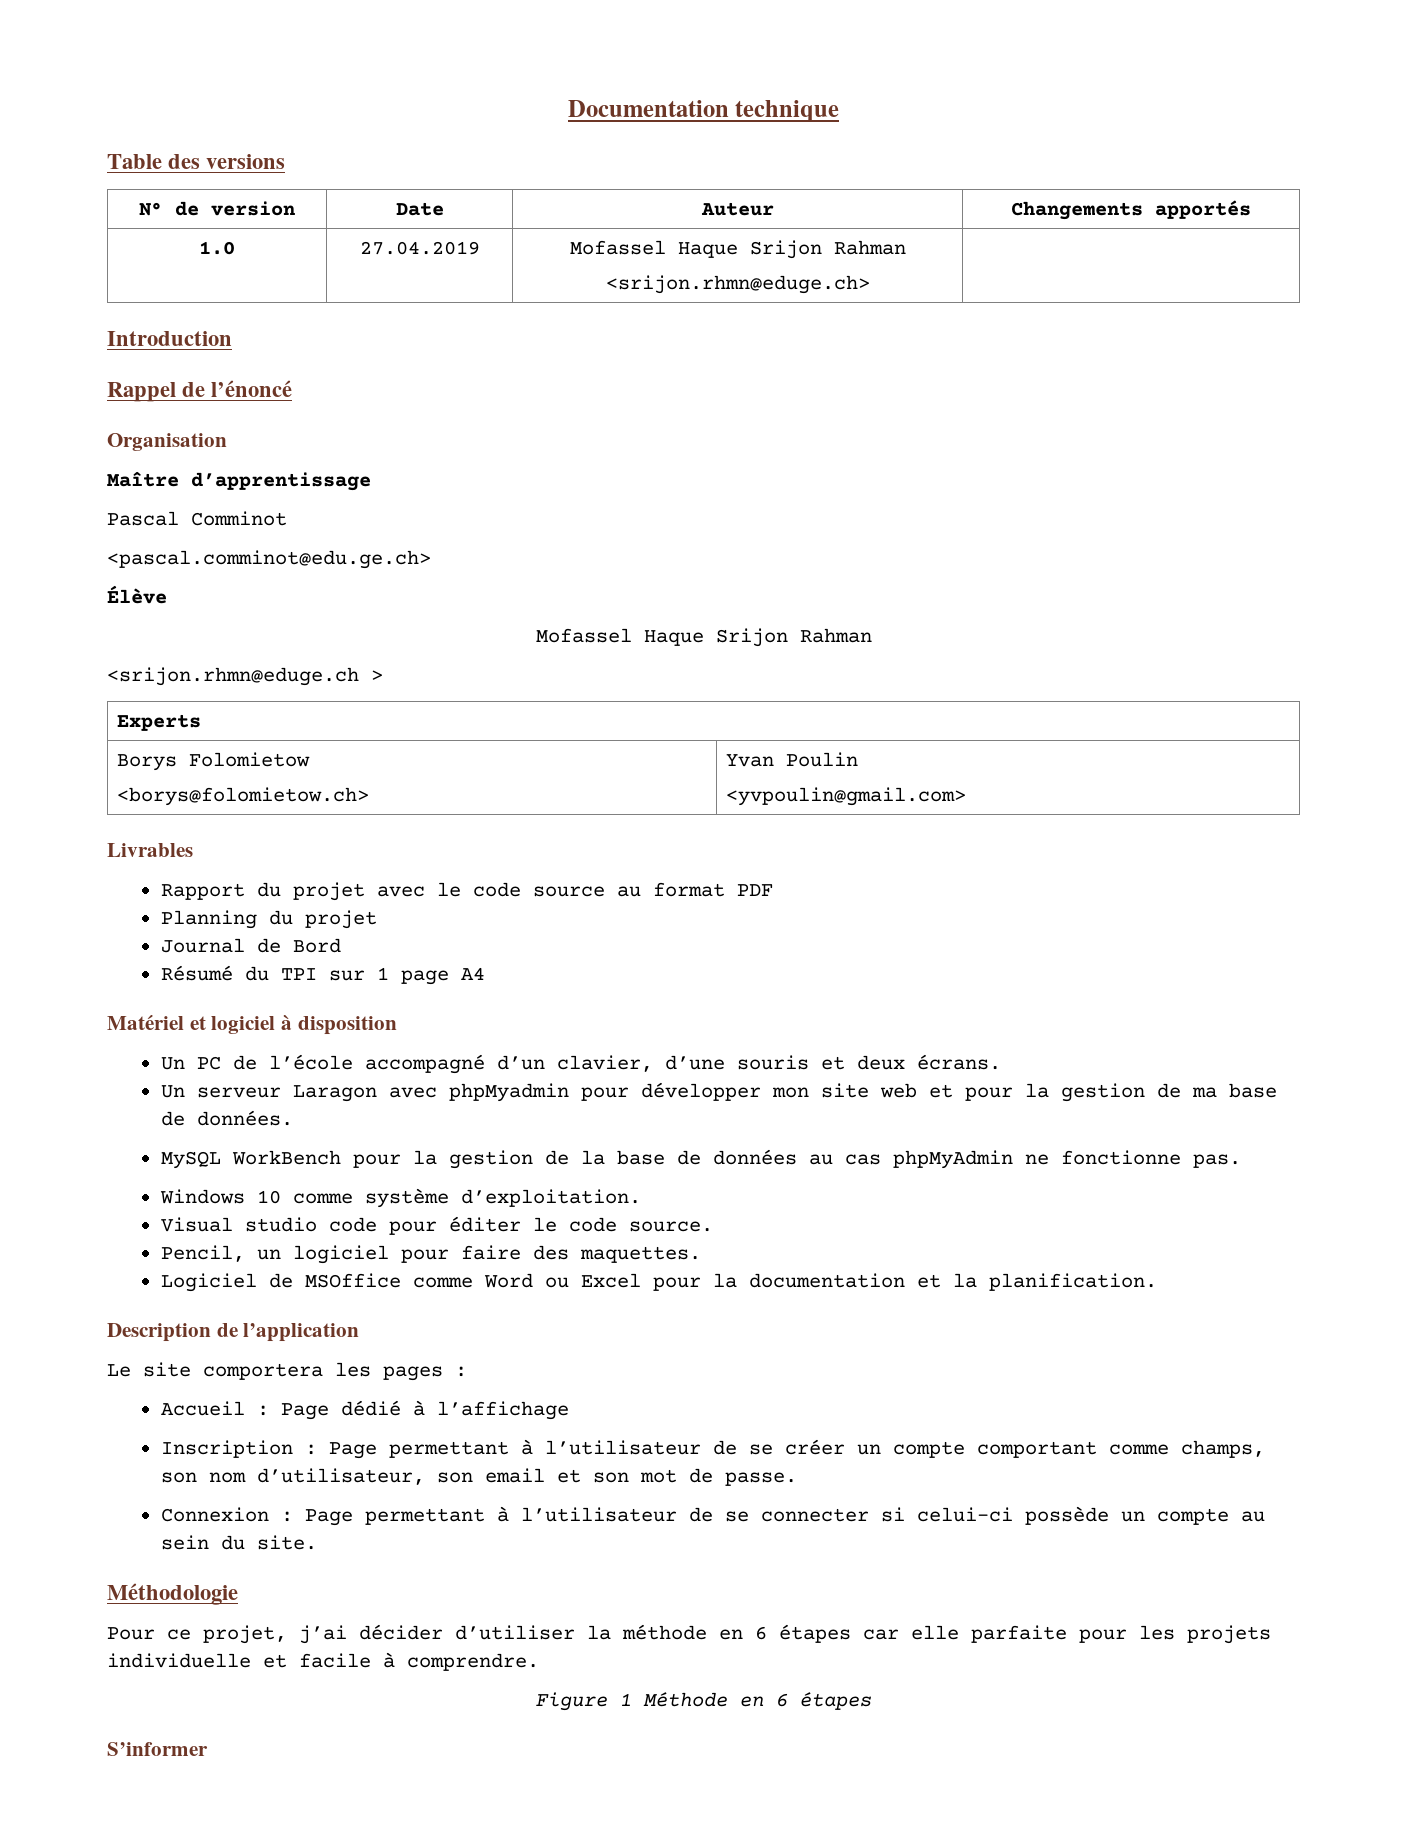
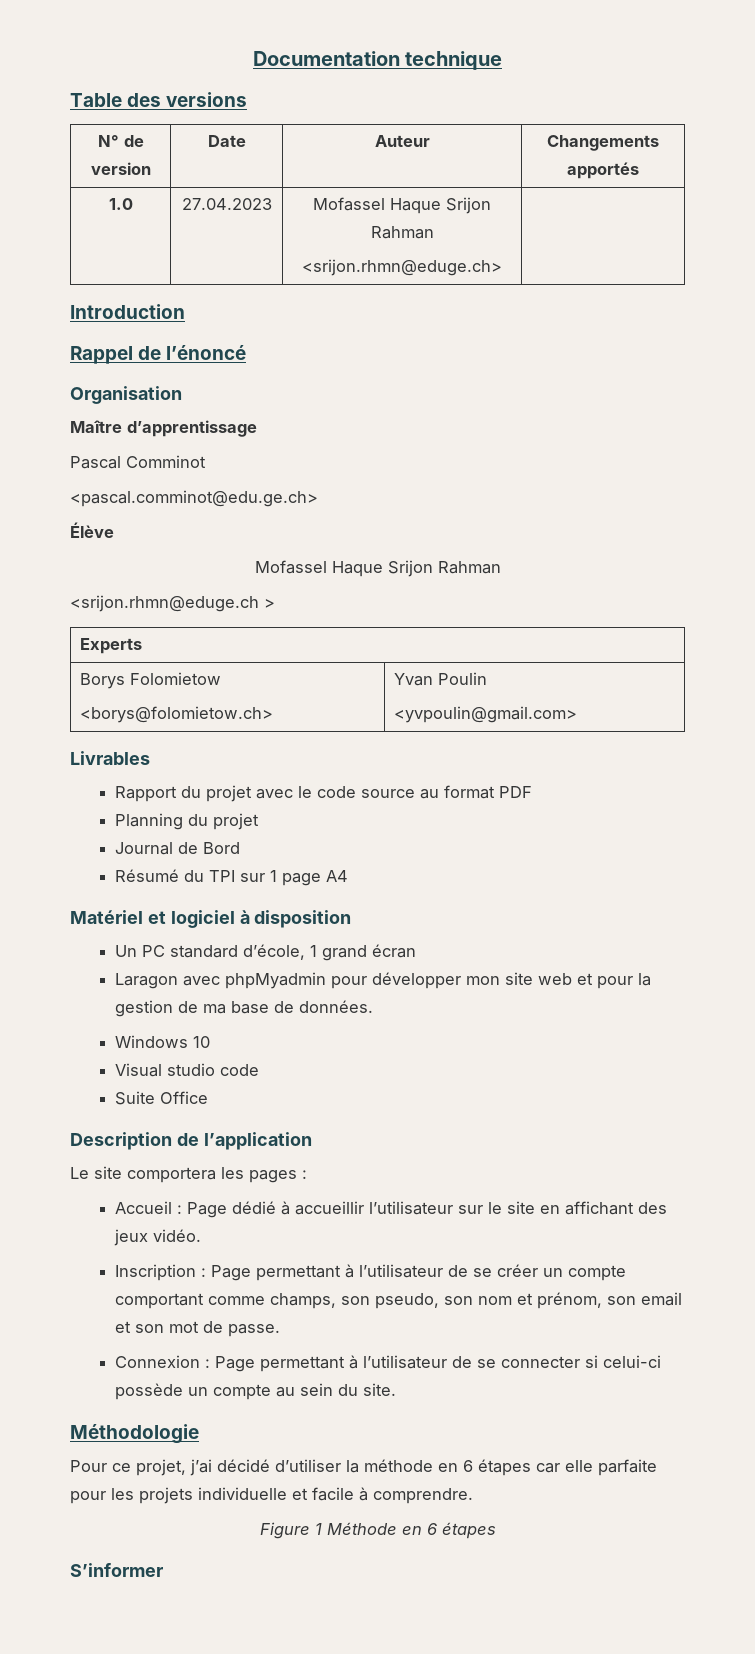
- 1.0 | 27.04.2019 | Mofassel Haque Srijon Rahman
+ 1.0 | 27.04.2023 | Mofassel Haque Srijon Rahman
- Un PC de l’école accompagné d’un clavier, d’une souris et deux écrans.
- Un serveur Laragon avec phpMyadmin pour développer mon site web et pour la gestion de ma base de données.
+ Un PC standard d’école, 1 grand écran
+ Laragon avec phpMyadmin pour développer mon site web et pour la gestion de ma base de données.
- MySQL WorkBench pour la gestion de la base de données au cas phpMyAdmin ne fonctionne pas.
- Windows 10 comme système d’exploitation.
+ Windows 10
- Visual studio code pour éditer le code source.
- Pencil, un logiciel pour faire des maquettes.
- Logiciel de MSOffice comme Word ou Excel pour la documentation et la planification.
+ Visual studio code
+ Suite Office
- Accueil : Page dédié à l’affichage
+ Accueil : Page dédié à accueillir l’utilisateur sur le site en affichant des jeux vidéo.
- Inscription : Page permettant à l’utilisateur de se créer un compte comportant comme champs, son nom d’utilisateur, son email et son mot de passe.
+ Inscription : Page permettant à l’utilisateur de se créer un compte comportant comme champs, son pseudo, son nom et prénom, son email et son mot de passe.
- Pour ce projet, j’ai décider d’utiliser la méthode en 6 étapes car elle parfaite pour les projets individuelle et facile à comprendre.
+ Pour ce projet, j’ai décidé d’utiliser la méthode en 6 étapes car elle parfaite pour les projets individuelle et facile à comprendre.

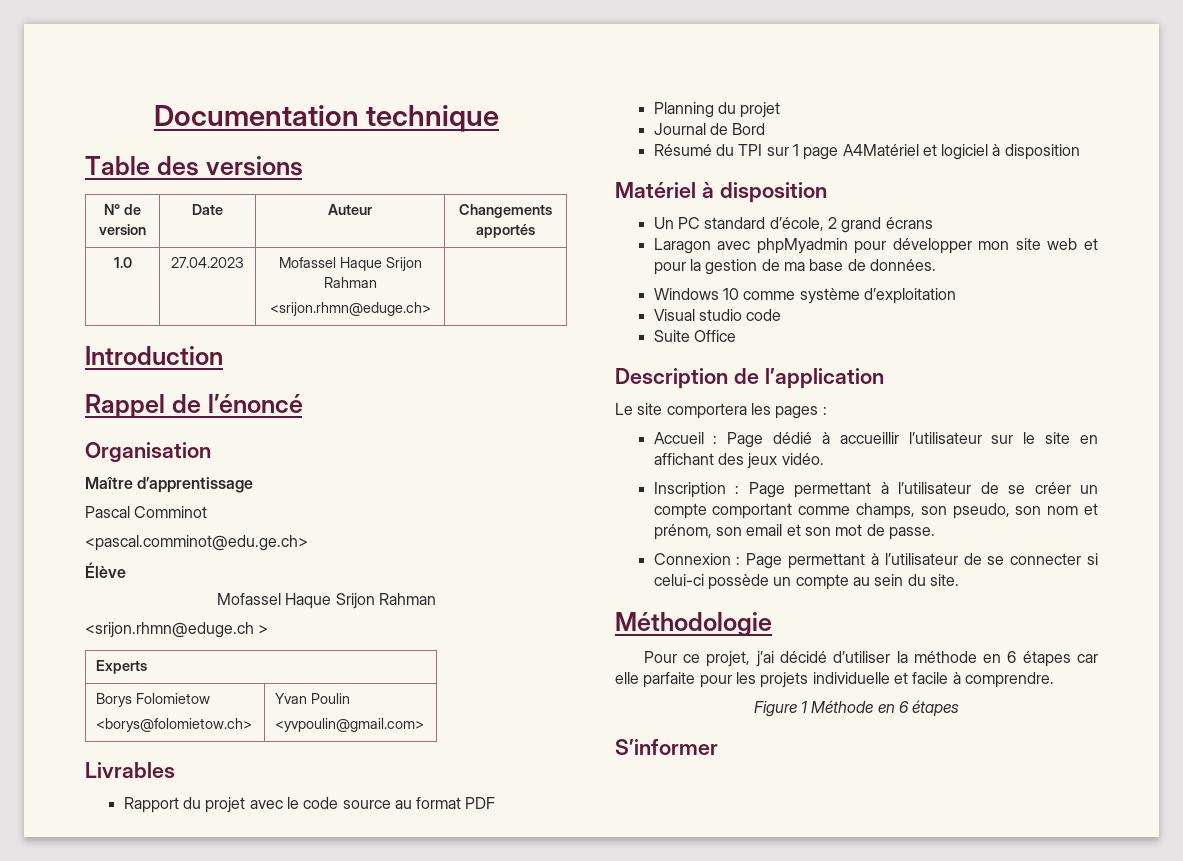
- Résumé du TPI sur 1 page A4
+ Résumé du TPI sur 1 page A4Matériel et logiciel à disposition
- Matériel et logiciel à disposition
+ Matériel à disposition
- Un PC standard d’école, 1 grand écran
+ Un PC standard d’école, 2 grand écrans
- Windows 10
+ Windows 10 comme système d’exploitation

